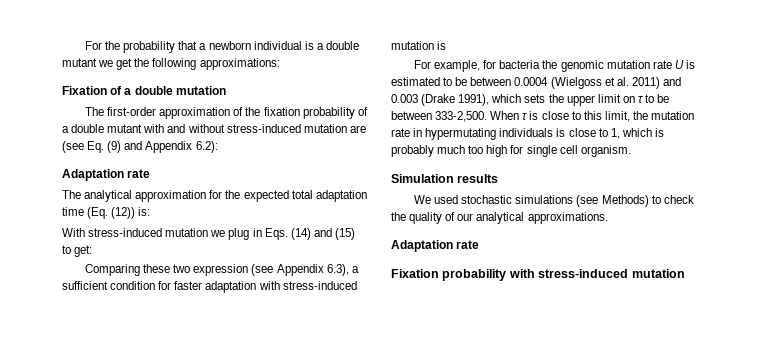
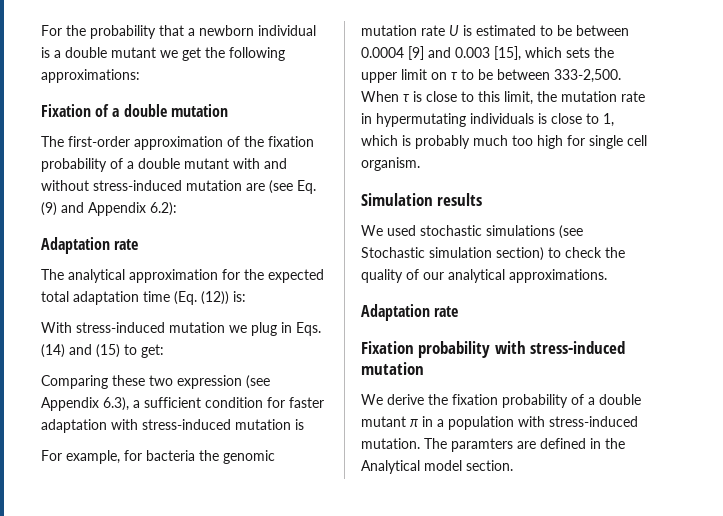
- For example, for bacteria the genomic mutation rate U is estimated to be between 0.0004 (Wielgoss et al. 2011) and 0.003 (Drake 1991), which sets the upper limit on τ to be between 333-2,500.
+ For example, for bacteria the genomic mutation rate U is estimated to be between 0.0004 [9] and 0.003 [15], which sets the upper limit on τ to be between 333-2,500.
- We used stochastic simulations (see Methods) to check the quality of our analytical approximations.
+ We used stochastic simulations (see Stochastic simulation section) to check the quality of our analytical approximations.
+ We derive the fixation probability of a double mutant π in a population with stress-induced mutation. The paramters are defined in the Analytical model section.

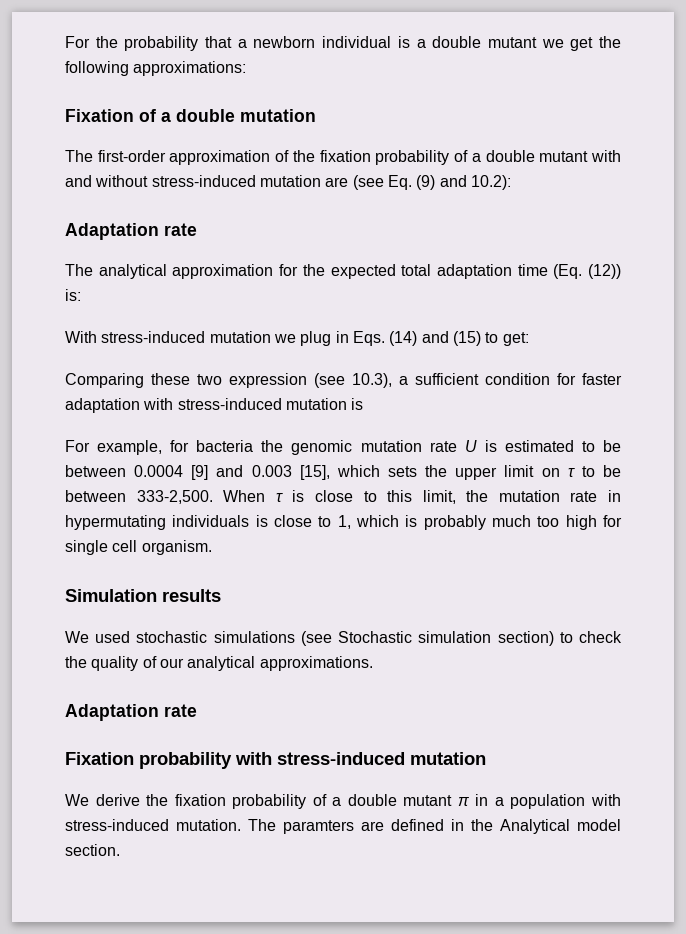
- The first-order approximation of the fixation probability of a double mutant with and without stress-induced mutation are (see Eq. (9) and Appendix 6.2):
+ The first-order approximation of the fixation probability of a double mutant with and without stress-induced mutation are (see Eq. (9) and 10.2):
- Comparing these two expression (see Appendix 6.3), a sufficient condition for faster adaptation with stress-induced mutation is
+ Comparing these two expression (see 10.3), a sufficient condition for faster adaptation with stress-induced mutation is

